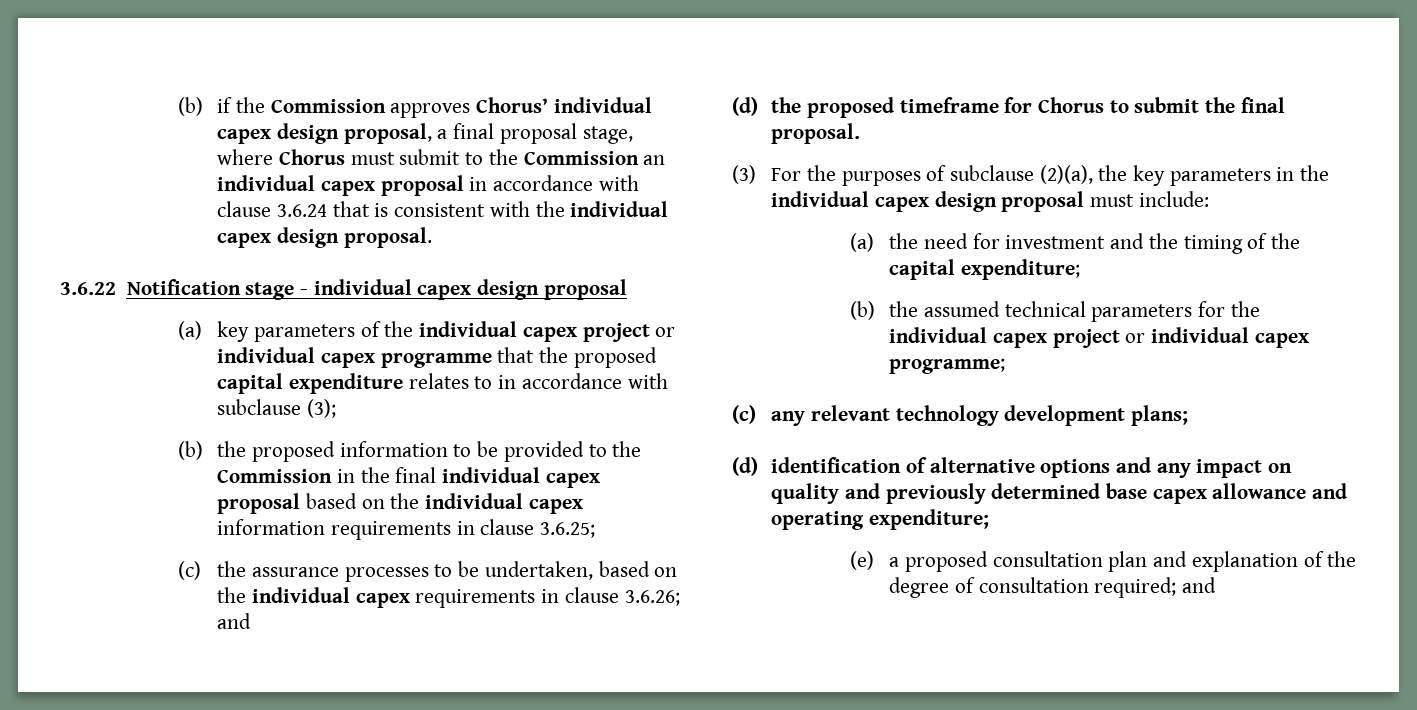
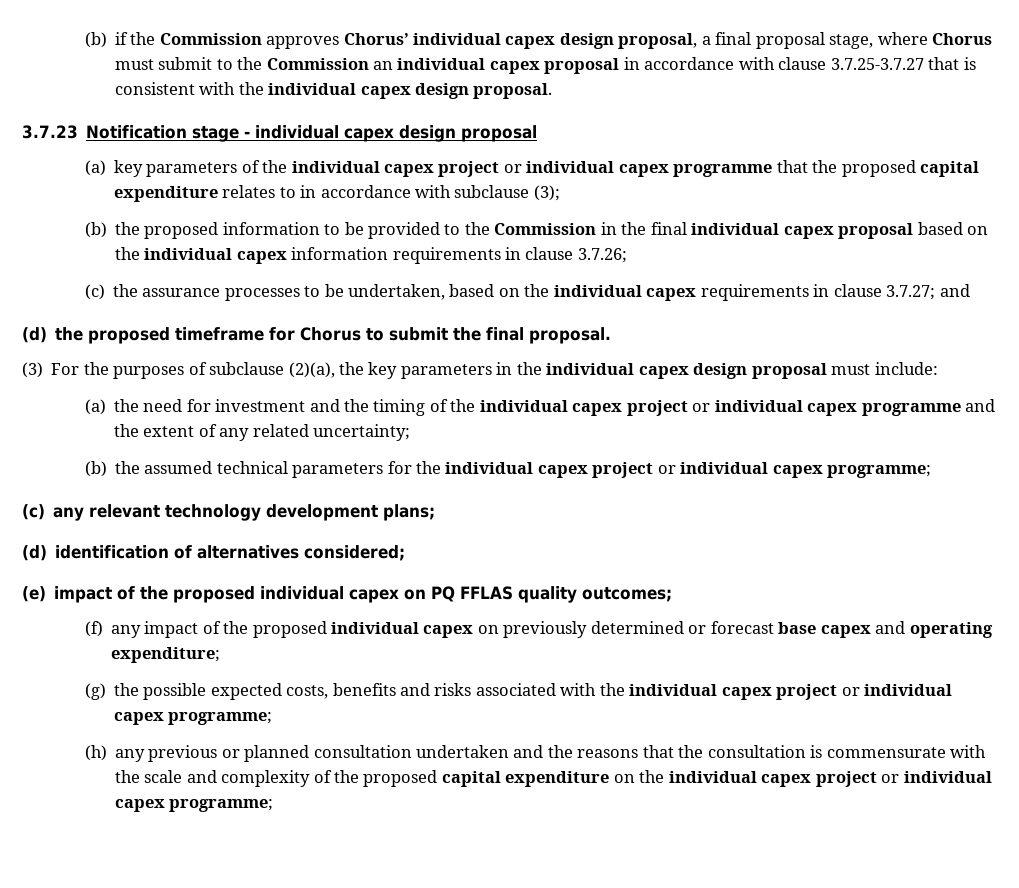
- (b) if the Commission approves Chorus’ individual capex design proposal, a final proposal stage, where Chorus must submit to the Commission an individual capex proposal in accordance with clause 3.6.24 that is consistent with the individual capex design proposal.
+ (b) if the Commission approves Chorus’ individual capex design proposal, a final proposal stage, where Chorus must submit to the Commission an individual capex proposal in accordance with clause 3.7.25-3.7.27 that is consistent with the individual capex design proposal.
- 3.6.22 Notification stage - individual capex design proposal
+ 3.7.23 Notification stage - individual capex design proposal
- (b) the proposed information to be provided to the Commission in the final individual capex proposal based on the individual capex information requirements in clause 3.6.25;
+ (b) the proposed information to be provided to the Commission in the final individual capex proposal based on the individual capex information requirements in clause 3.7.26;
- (c) the assurance processes to be undertaken, based on the individual capex requirements in clause 3.6.26; and
+ (c) the assurance processes to be undertaken, based on the individual capex requirements in clause 3.7.27; and
- (a) the need for investment and the timing of the capital expenditure;
+ (a) the need for investment and the timing of the individual capex project or individual capex programme and the extent of any related uncertainty;
- (d) identification of alternative options and any impact on quality and previously determined base capex allowance and operating expenditure;
+ (d) identification of alternatives considered;
+ (e) impact of the proposed individual capex on PQ FFLAS quality outcomes;
+ (f) any impact of the proposed individual capex on previously determined or forecast base capex and operating expenditure;
- (e) a proposed consultation plan and explanation of the degree of consultation required; and
+ (g) the possible expected costs, benefits and risks associated with the individual capex project or individual capex programme;
+ (h) any previous or planned consultation undertaken and the reasons that the consultation is commensurate with the scale and complexity of the proposed capital expenditure on the individual capex project or individual capex programme;

